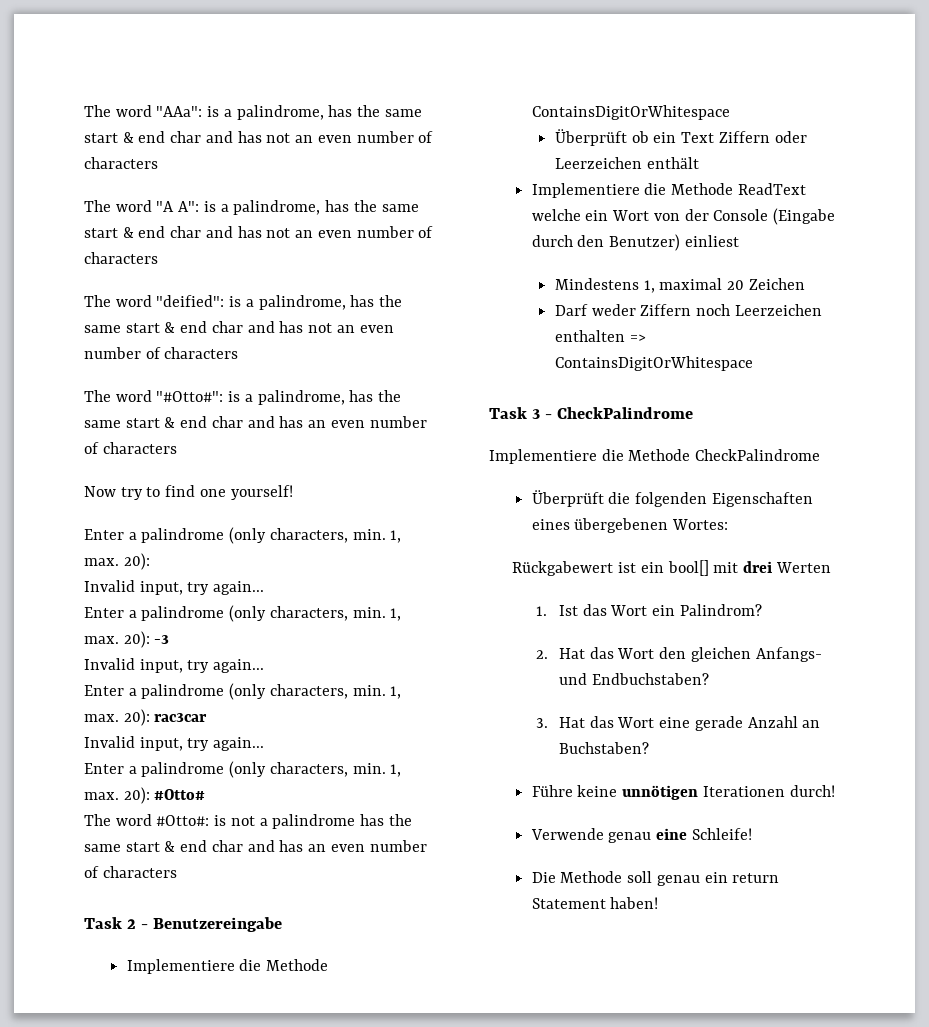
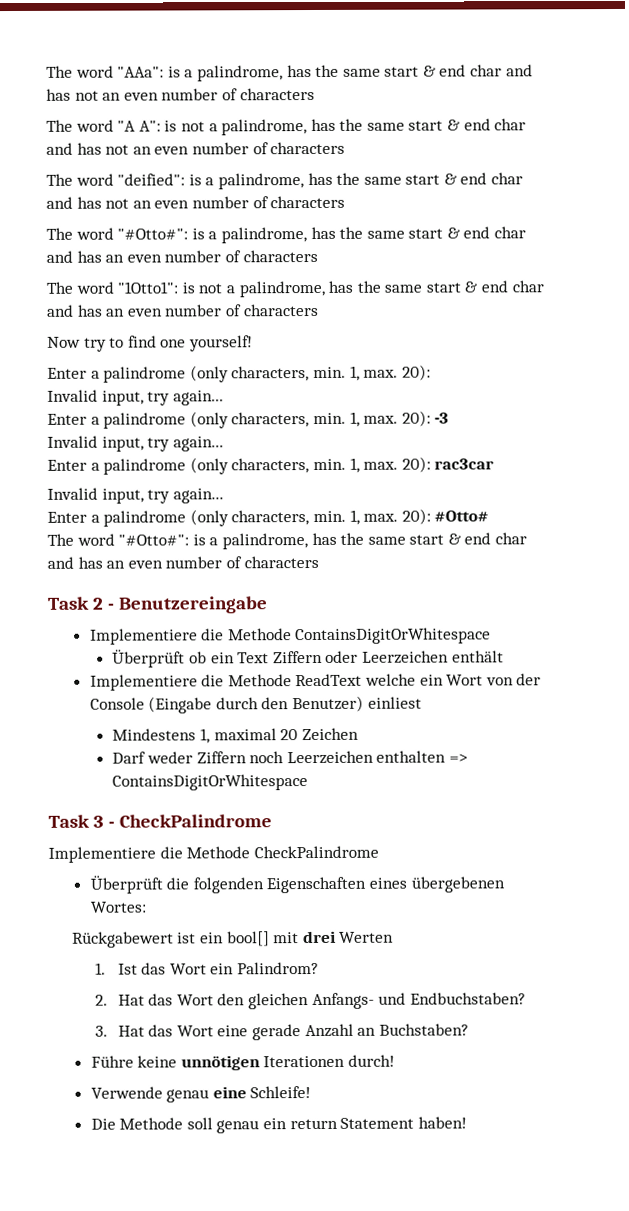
- The word "A A": is a palindrome, has the same start & end char and has not an even number of characters
+ The word "A A": is not a palindrome, has the same start & end char and has not an even number of characters
+ The word "1Otto1": is not a palindrome, has the same start & end char and has an even number of characters
  Enter a palindrome (only characters, min. 1, max. 20): #Otto#
- The word #Otto#: is not a palindrome has the same start & end char and has an even number of characters
+ The word "#Otto#": is a palindrome, has the same start & end char and has an even number of characters

